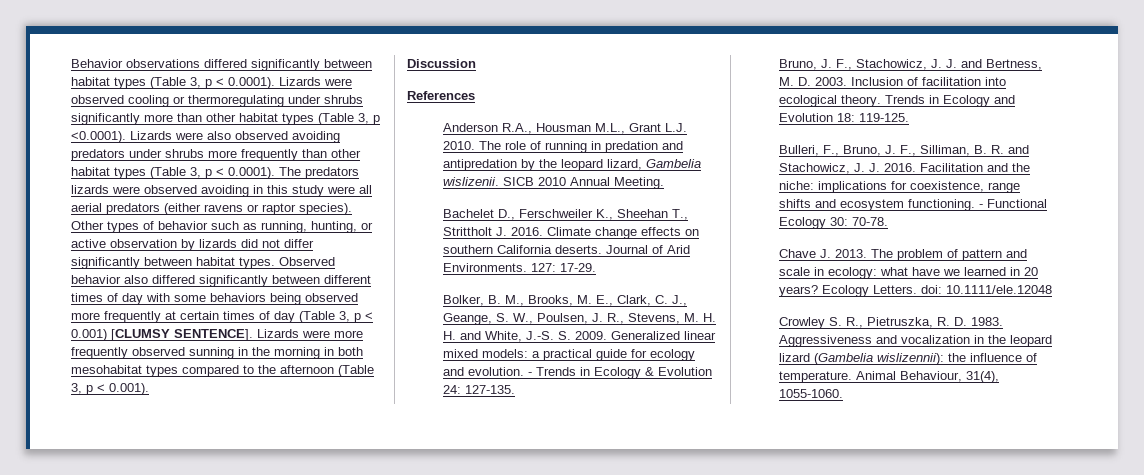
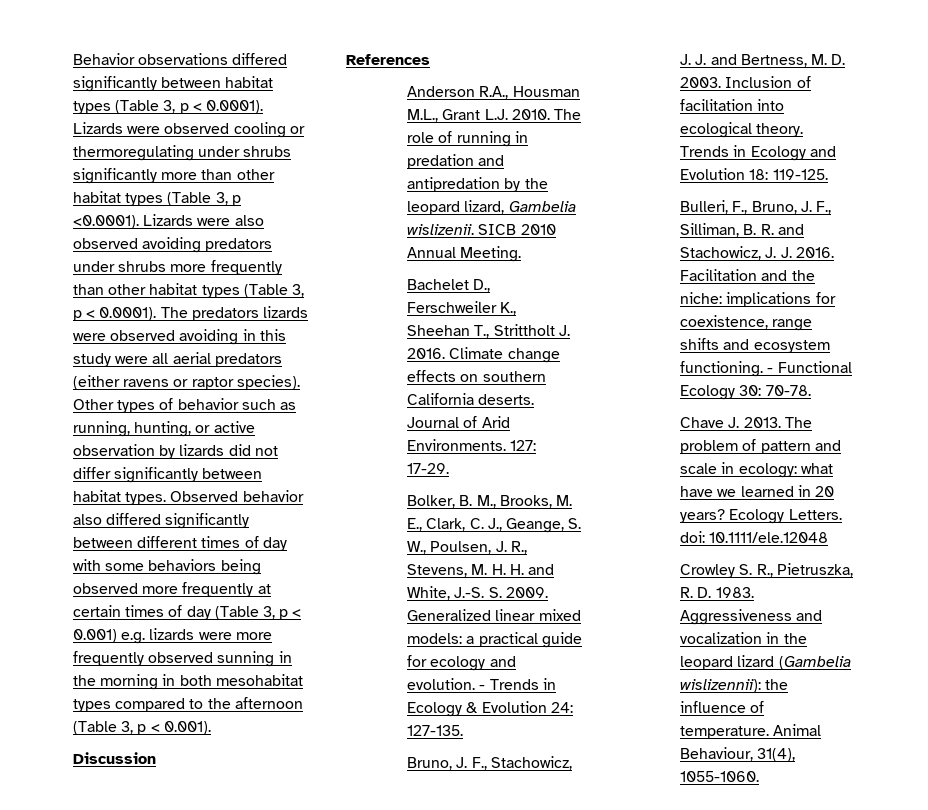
- Observed behavior also differed significantly between different times of day with some behaviors being observed more frequently at certain times of day (Table 3, p < 0.001) [CLUMSY SENTENCE]. Lizards were more frequently observed sunning in the morning in both mesohabitat types compared to the afternoon (Table 3, p < 0.001).
+ Observed behavior also differed significantly between different times of day with some behaviors being observed more frequently at certain times of day (Table 3, p < 0.001) e.g. lizards were more frequently observed sunning in the morning in both mesohabitat types compared to the afternoon (Table 3, p < 0.001).

